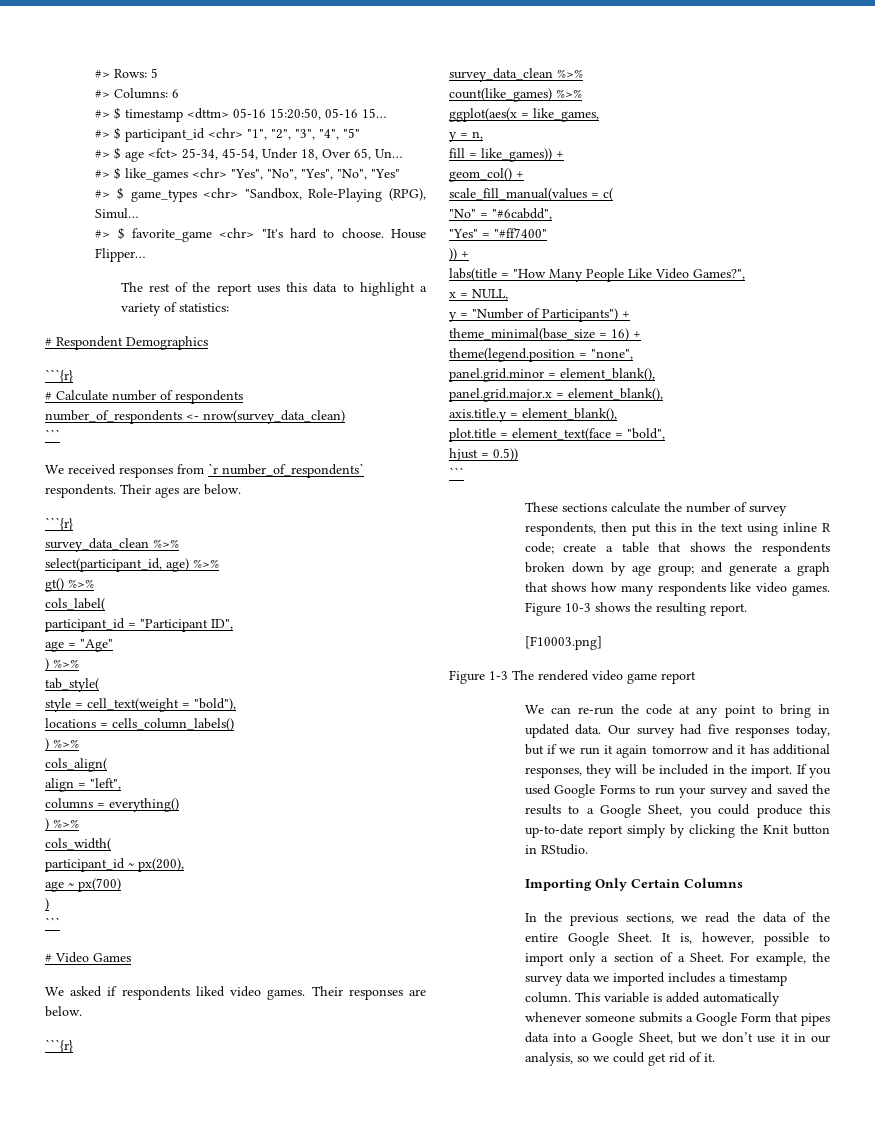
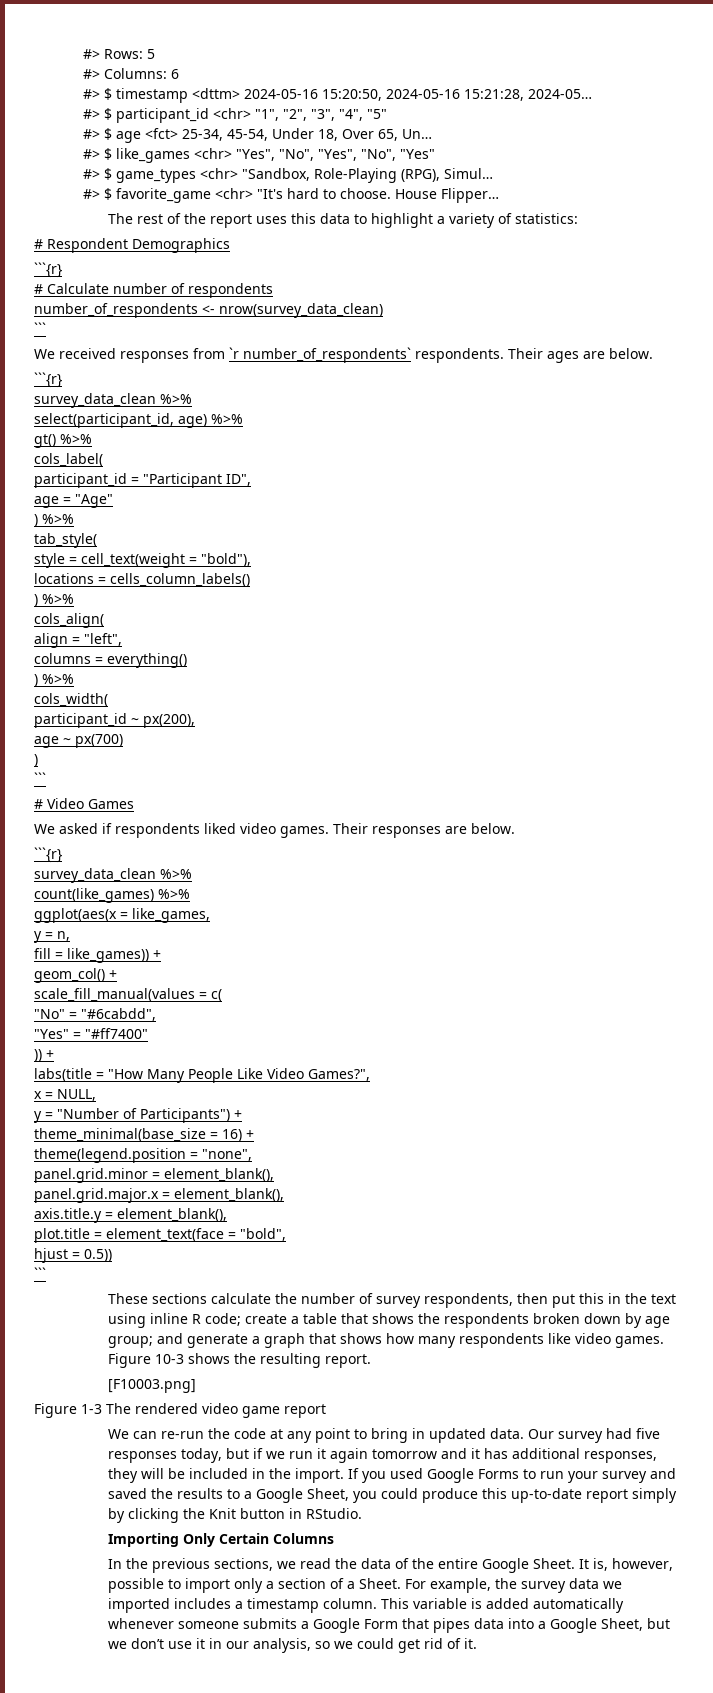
- #> $ timestamp <dttm> 05-16 15:20:50, 05-16 15…
+ #> $ timestamp <dttm> 2024-05-16 15:20:50, 2024-05-16 15:21:28, 2024-05…

